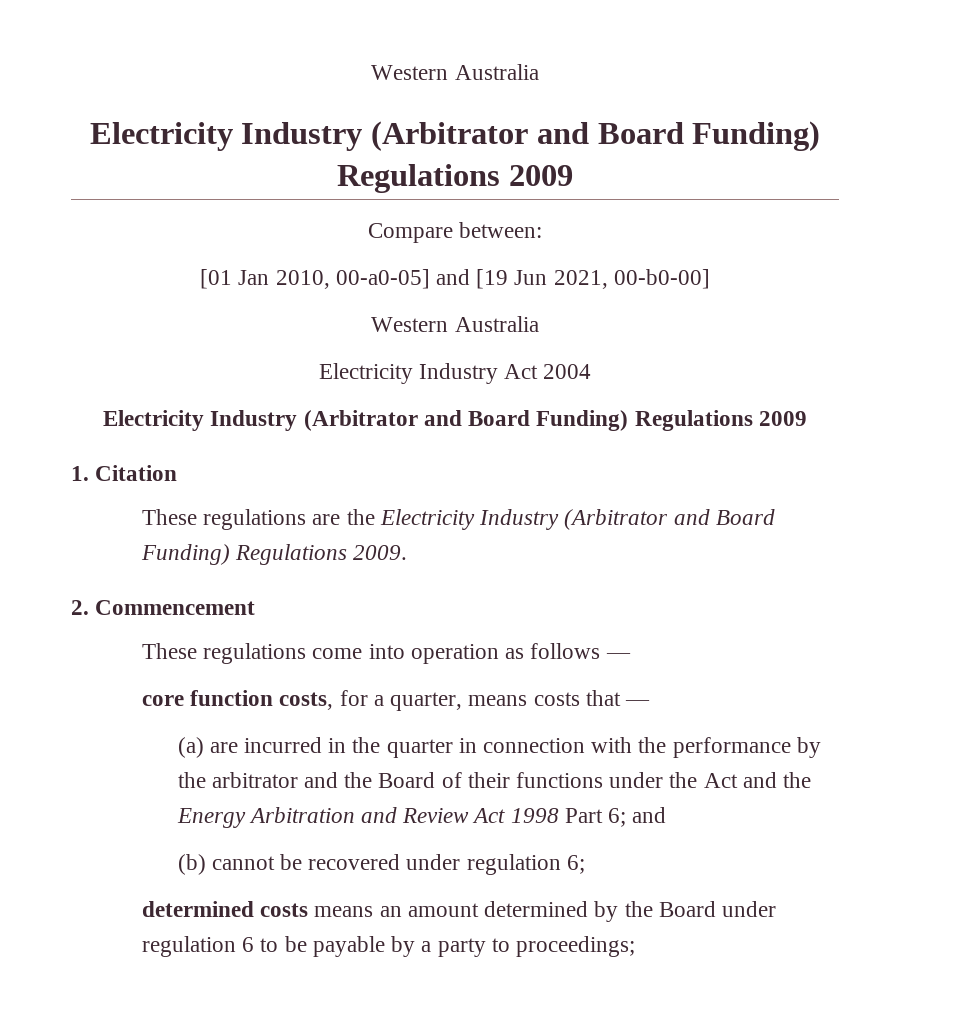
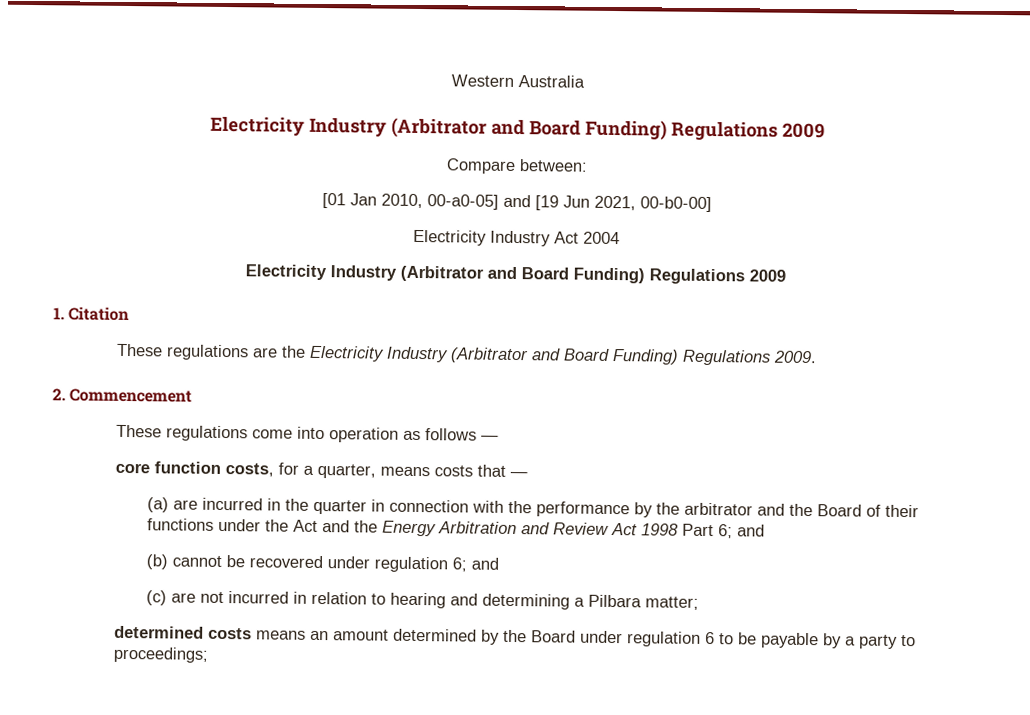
  [01 Jan 2010, 00-a0-05] and [19 Jun 2021, 00-b0-00]
- Western Australia
- (b) cannot be recovered under regulation 6;
+ (b) cannot be recovered under regulation 6; and
+ (c) are not incurred in relation to hearing and determining a Pilbara matter;

